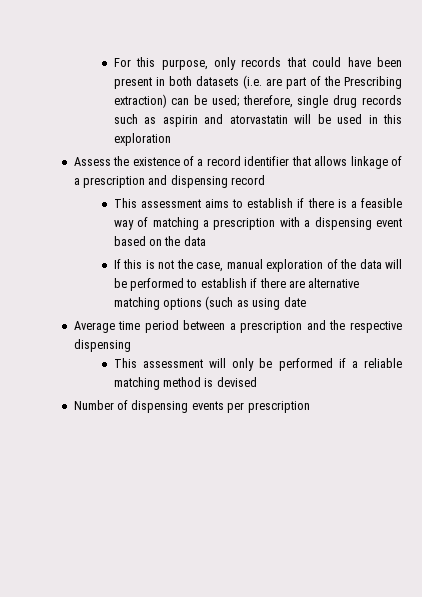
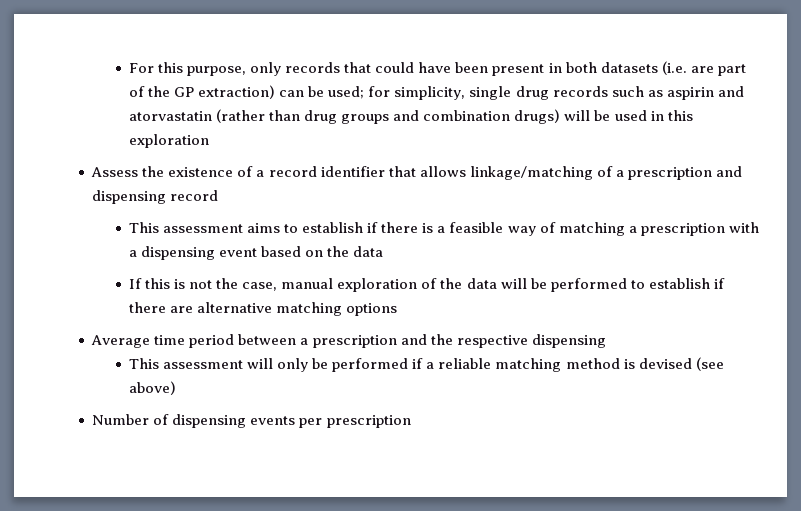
- For this purpose, only records that could have been present in both datasets (i.e. are part of the Prescribing extraction) can be used; therefore, single drug records such as aspirin and atorvastatin will be used in this exploration
+ For this purpose, only records that could have been present in both datasets (i.e. are part of the GP extraction) can be used; for simplicity, single drug records such as aspirin and atorvastatin (rather than drug groups and combination drugs) will be used in this exploration
- Assess the existence of a record identifier that allows linkage of a prescription and dispensing record
+ Assess the existence of a record identifier that allows linkage/matching of a prescription and dispensing record
- If this is not the case, manual exploration of the data will be performed to establish if there are alternative matching options (such as using date
+ If this is not the case, manual exploration of the data will be performed to establish if there are alternative matching options
- This assessment will only be performed if a reliable matching method is devised
+ This assessment will only be performed if a reliable matching method is devised (see above)

